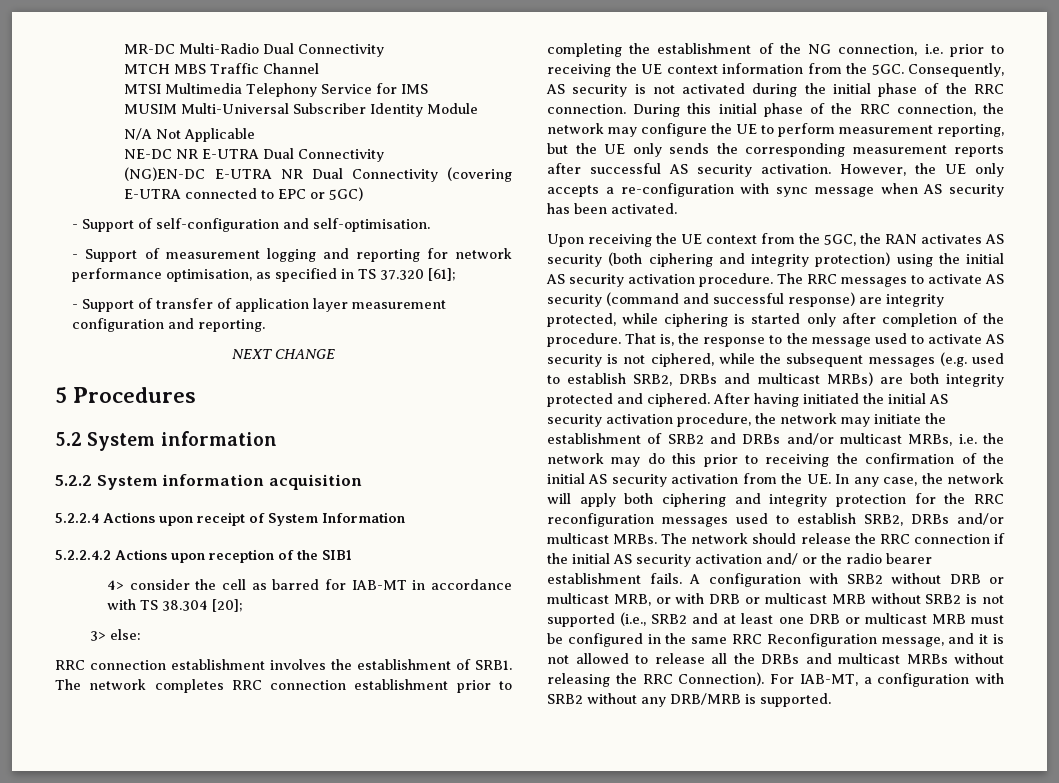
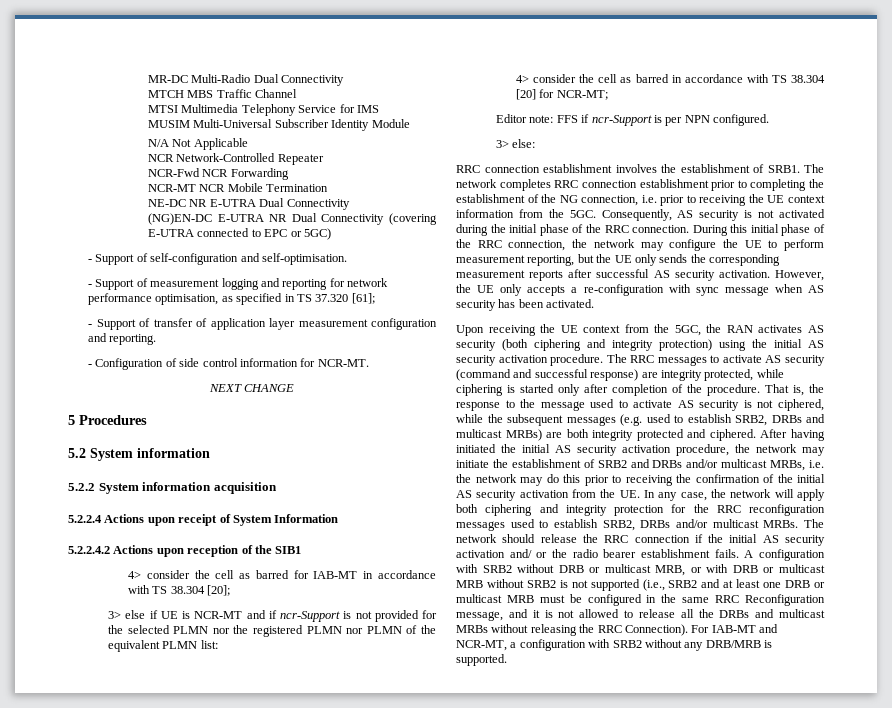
+ NCR Network-Controlled Repeater
+ NCR-Fwd NCR Forwarding
+ NCR-MT NCR Mobile Termination
+ - Configuration of side control information for NCR-MT.
+ 3> else if UE is NCR-MT and if ncr-Support is not provided for the selected PLMN nor the registered PLMN nor PLMN of the equivalent PLMN list:
+ 4> consider the cell as barred in accordance with TS 38.304 [20] for NCR-MT;
+ Editor note: FFS if ncr-Support is per NPN configured.
- For IAB-MT, a configuration with SRB2 without any DRB/MRB is supported.
+ For IAB-MT and NCR-MT, a configuration with SRB2 without any DRB/MRB is supported.

